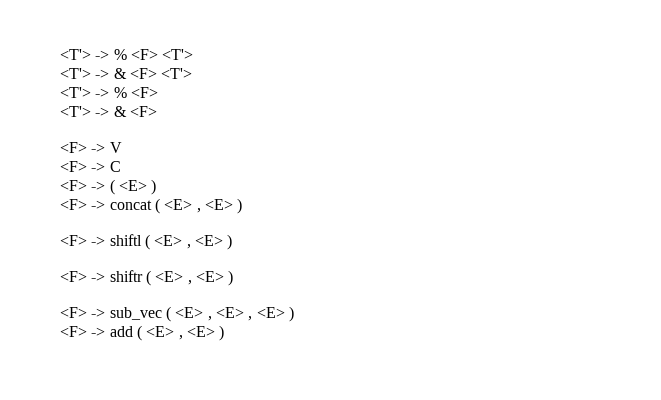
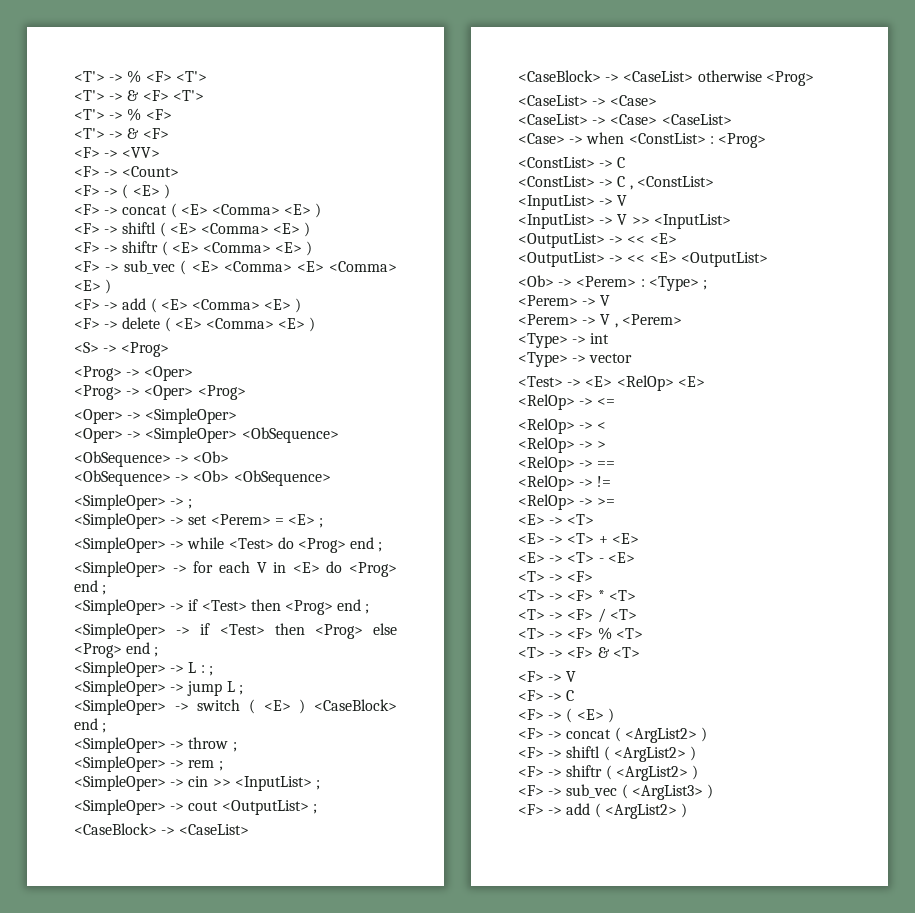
+ <F> -> <VV>
+ <F> -> <Count>
+ <F> -> ( <E> )
+ <F> -> concat ( <E> <Comma> <E> )
+ <F> -> shiftl ( <E> <Comma> <E> )
+ <F> -> shiftr ( <E> <Comma> <E> )
+ <F> -> sub_vec ( <E> <Comma> <E> <Comma> <E> )
+ <F> -> add ( <E> <Comma> <E> )
+ <F> -> delete ( <E> <Comma> <E> )
+ <S> -> <Prog>
+ <Prog> -> <Oper>
+ <Prog> -> <Oper> <Prog>
+ <Oper> -> <SimpleOper>
+ <Oper> -> <SimpleOper> <ObSequence>
+ <ObSequence> -> <Ob>
+ <ObSequence> -> <Ob> <ObSequence>
+ <SimpleOper> -> ;
+ <SimpleOper> -> set <Perem> = <E> ;
+ <SimpleOper> -> while <Test> do <Prog> end ;
+ <SimpleOper> -> for each V in <E> do <Prog> end ;
+ <SimpleOper> -> if <Test> then <Prog> end ;
+ <SimpleOper> -> if <Test> then <Prog> else <Prog> end ;
+ <SimpleOper> -> L : ;
+ <SimpleOper> -> jump L ;
+ <SimpleOper> -> switch ( <E> ) <CaseBlock> end ;
+ <SimpleOper> -> throw ;
+ <SimpleOper> -> rem ;
+ <SimpleOper> -> cin >> <InputList> ;
+ <SimpleOper> -> cout <OutputList> ;
+ <CaseBlock> -> <CaseList>
+ <CaseBlock> -> <CaseList> otherwise <Prog>
+ <CaseList> -> <Case>
+ <CaseList> -> <Case> <CaseList>
+ <Case> -> when <ConstList> : <Prog>
+ <ConstList> -> C
+ <ConstList> -> C , <ConstList>
+ <InputList> -> V
+ <InputList> -> V >> <InputList>
+ <OutputList> -> << <E>
+ <OutputList> -> << <E> <OutputList>
+ <Ob> -> <Perem> : <Type> ;
+ <Perem> -> V
+ <Perem> -> V , <Perem>
+ <Type> -> int
+ <Type> -> vector
+ <Test> -> <E> <RelOp> <E>
+ <RelOp> -> <=
+ <RelOp> -> <
+ <RelOp> -> >
+ <RelOp> -> ==
+ <RelOp> -> !=
+ <RelOp> -> >=
+ <E> -> <T>
+ <E> -> <T> + <E>
+ <E> -> <T> - <E>
+ <T> -> <F>
+ <T> -> <F> * <T>
+ <T> -> <F> / <T>
+ <T> -> <F> % <T>
+ <T> -> <F> & <T>
- <F> -> concat ( <E> , <E> )
- <F> -> shiftl ( <E> , <E> )
- <F> -> shiftr ( <E> , <E> )
- <F> -> sub_vec ( <E> , <E> , <E> )
- <F> -> add ( <E> , <E> )
+ <F> -> concat ( <ArgList2> )
+ <F> -> shiftl ( <ArgList2> )
+ <F> -> shiftr ( <ArgList2> )
+ <F> -> sub_vec ( <ArgList3> )
+ <F> -> add ( <ArgList2> )

